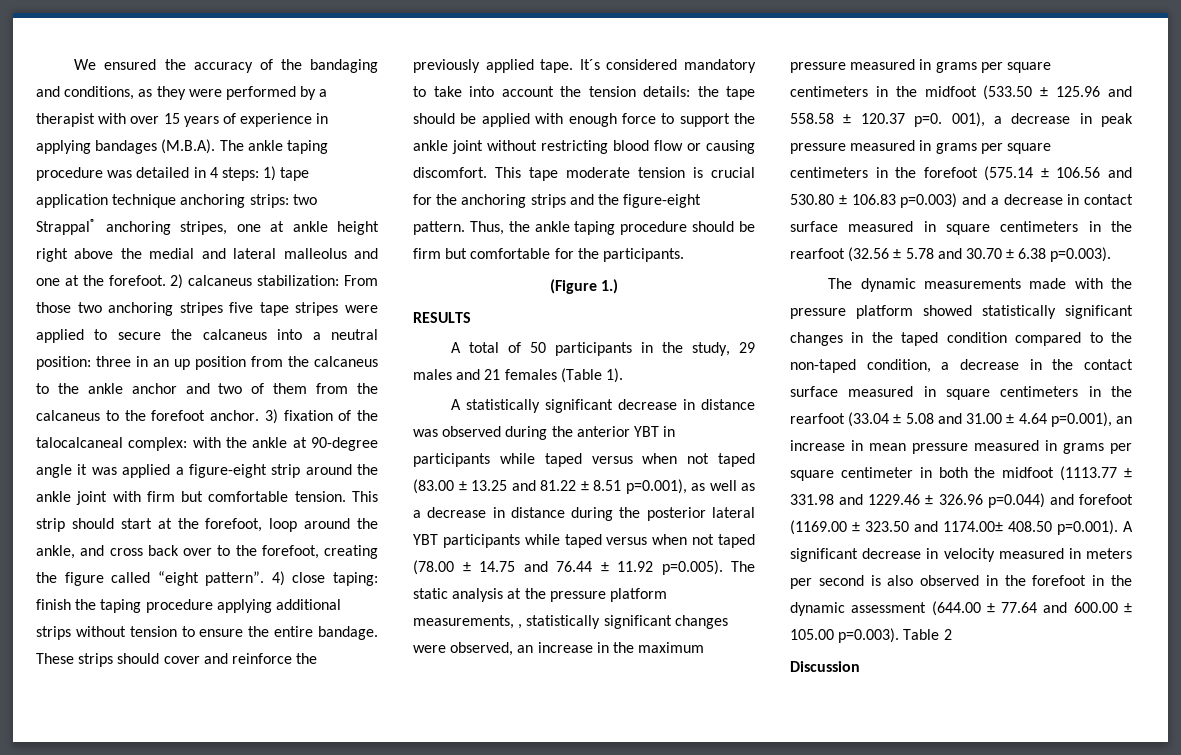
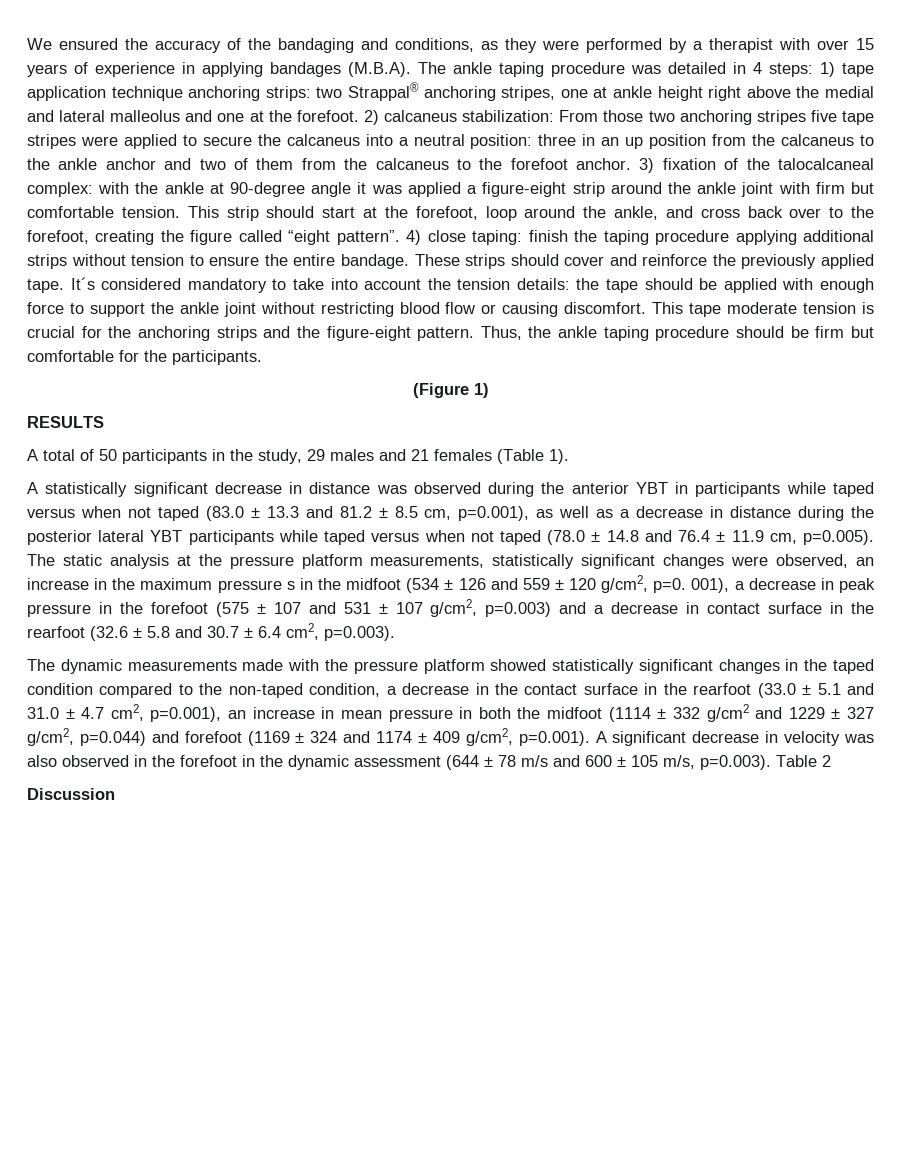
- (Figure 1.)
+ (Figure 1)
- A statistically significant decrease in distance was observed during the anterior YBT in participants while taped versus when not taped (83.00 ± 13.25 and 81.22 ± 8.51 p=0.001), as well as a decrease in distance during the posterior lateral YBT participants while taped versus when not taped (78.00 ± 14.75 and 76.44 ± 11.92 p=0.005). The static analysis at the pressure platform measurements, , statistically significant changes were observed, an increase in the maximum pressure measured in grams per square centimeters in the midfoot (533.50 ± 125.96 and 558.58 ± 120.37 p=0.
+ A statistically significant decrease in distance was observed during the anterior YBT in participants while taped versus when not taped (83.0 ± 13.3 and 81.2 ± 8.5 cm, p=0.001), as well as a decrease in distance during the posterior lateral YBT participants while taped versus when not taped (78.0 ± 14.8 and 76.4 ± 11.9 cm, p=0.005). The static analysis at the pressure platform measurements, statistically significant changes were observed, an increase in the maximum pressure s in the midfoot (534 ± 126 and 559 ± 120 g/cm2, p=0.
- 001), a decrease in peak pressure measured in grams per square centimeters in the forefoot (575.14 ± 106.56 and 530.80 ± 106.83 p=0.003) and a decrease in contact surface measured in square centimeters in the rearfoot (32.56 ± 5.78 and 30.70 ± 6.38 p=0.003).
+ 001), a decrease in peak pressure in the forefoot (575 ± 107 and 531 ± 107 g/cm2, p=0.003) and a decrease in contact surface in the rearfoot (32.6 ± 5.8 and 30.7 ± 6.4 cm2, p=0.003).
- The dynamic measurements made with the pressure platform showed statistically significant changes in the taped condition compared to the non-taped condition, a decrease in the contact surface measured in square centimeters in the rearfoot (33.04 ± 5.08 and 31.00 ± 4.64 p=0.001), an increase in mean pressure measured in grams per square centimeter in both the midfoot (1113.77 ± 331.98 and 1229.46 ± 326.96 p=0.044) and forefoot (1169.00 ± 323.50 and 1174.00± 408.50 p=0.001). A significant decrease in velocity measured in meters per second is also observed in the forefoot in the dynamic assessment (644.00 ± 77.64 and 600.00 ± 105.00 p=0.003). Table 2
+ The dynamic measurements made with the pressure platform showed statistically significant changes in the taped condition compared to the non-taped condition, a decrease in the contact surface in the rearfoot (33.0 ± 5.1 and 31.0 ± 4.7 cm2, p=0.001), an increase in mean pressure in both the midfoot (1114 ± 332 g/cm2 and 1229 ± 327 g/cm2, p=0.044) and forefoot (1169 ± 324 and 1174 ± 409 g/cm2, p=0.001). A significant decrease in velocity was also observed in the forefoot in the dynamic assessment (644 ± 78 m/s and 600 ± 105 m/s, p=0.003). Table 2

